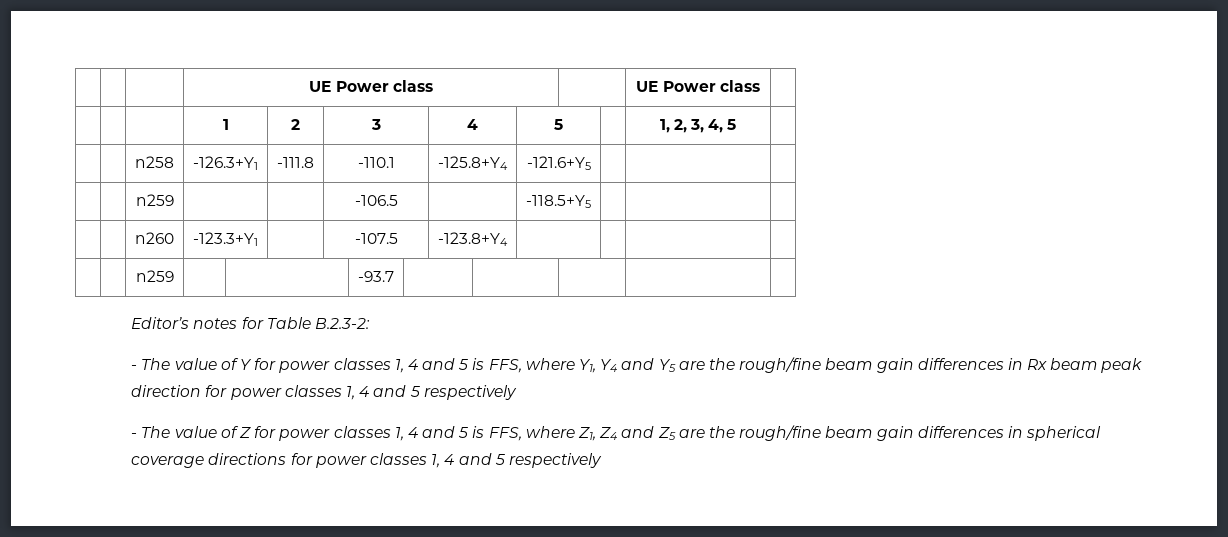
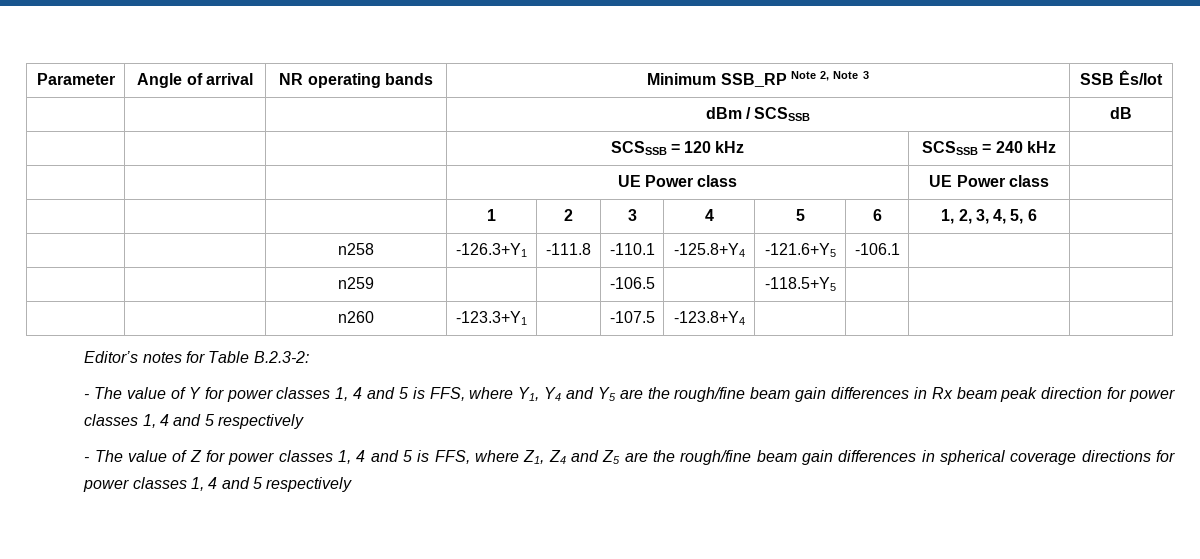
- | | | UE Power class | | UE Power class |
+ Parameter | Angle of arrival | NR operating bands | Minimum SSB_RP Note 2, Note 3 | SSB Ês/Iot
+ | | | dBm / SCSSSB | dB
+ | | | SCSSSB = 120 kHz | SCSSSB = 240 kHz |
+ | | | UE Power class | UE Power class |
- | | | 1 | 2 | 3 | 4 | 5 | | 1, 2, 3, 4, 5 |
+ | | | 1 | 2 | 3 | 4 | 5 | 6 | 1, 2, 3, 4, 5, 6 |
- | | n258 | -126.3+Y1 | -111.8 | -110.1 | -125.8+Y4 | -121.6+Y5 | | |
+ | | n258 | -126.3+Y1 | -111.8 | -110.1 | -125.8+Y4 | -121.6+Y5 | -106.1 | |
- | | n259 | | | -93.7 | | | | |

